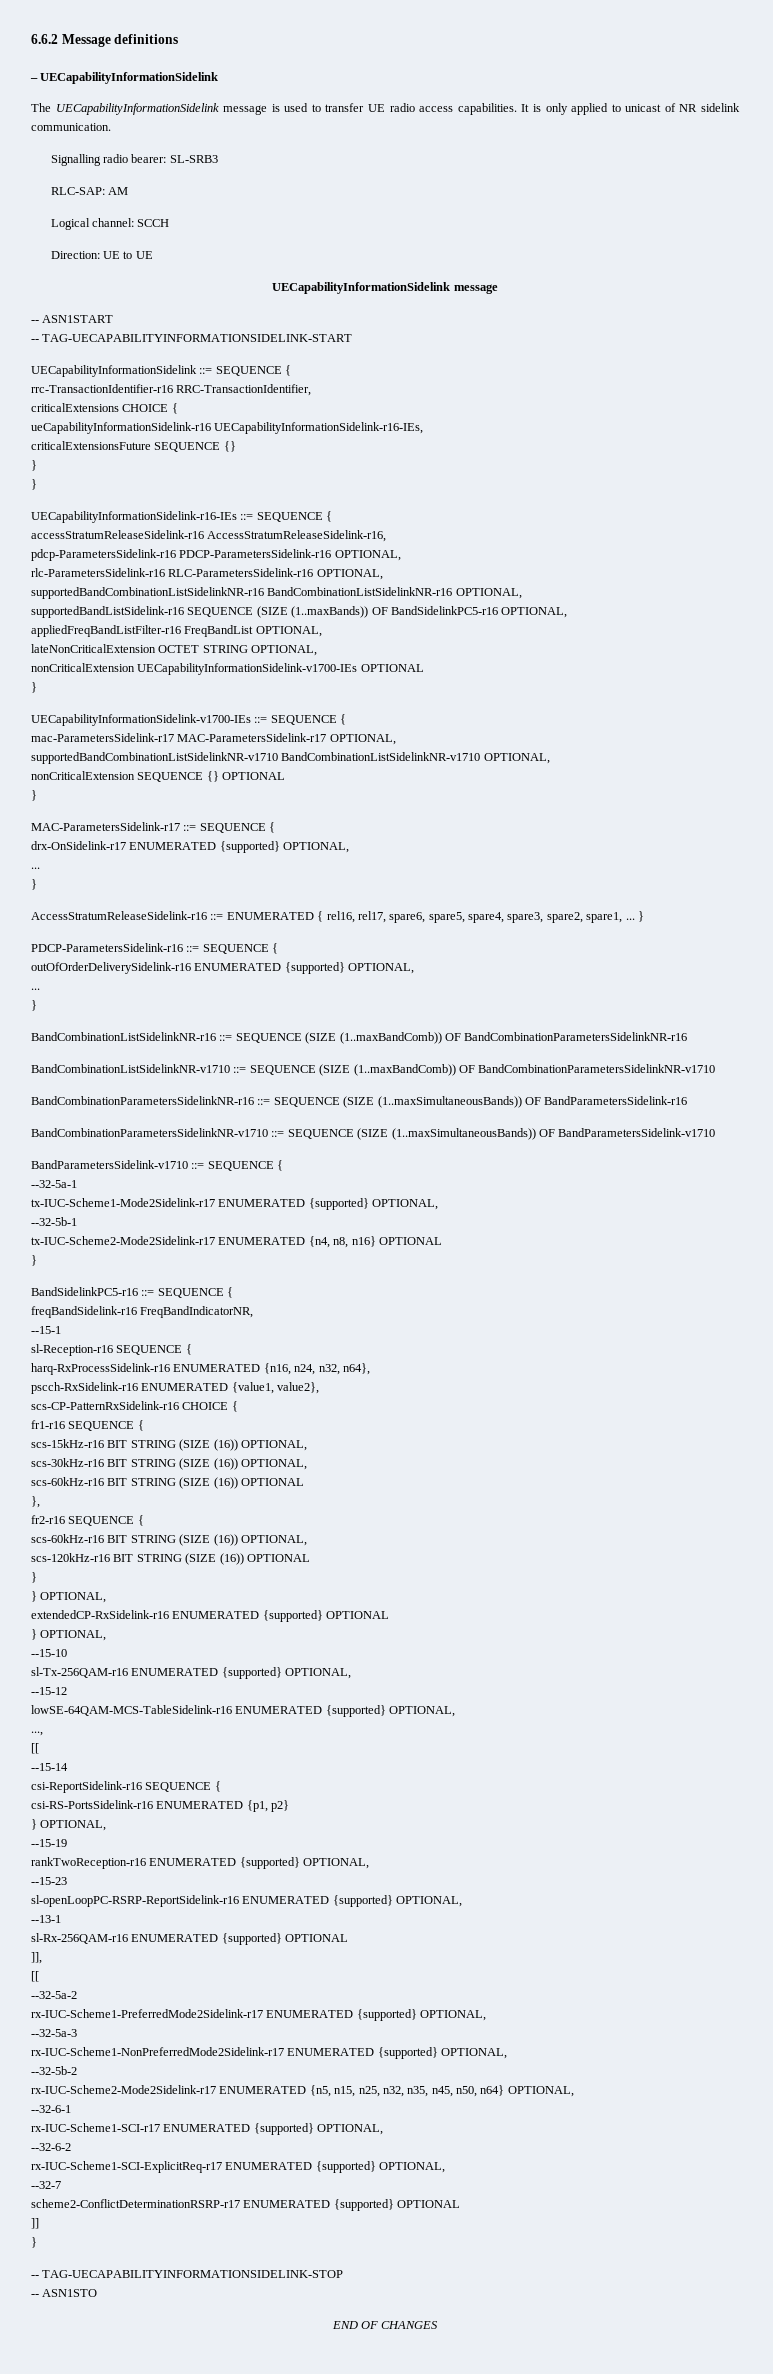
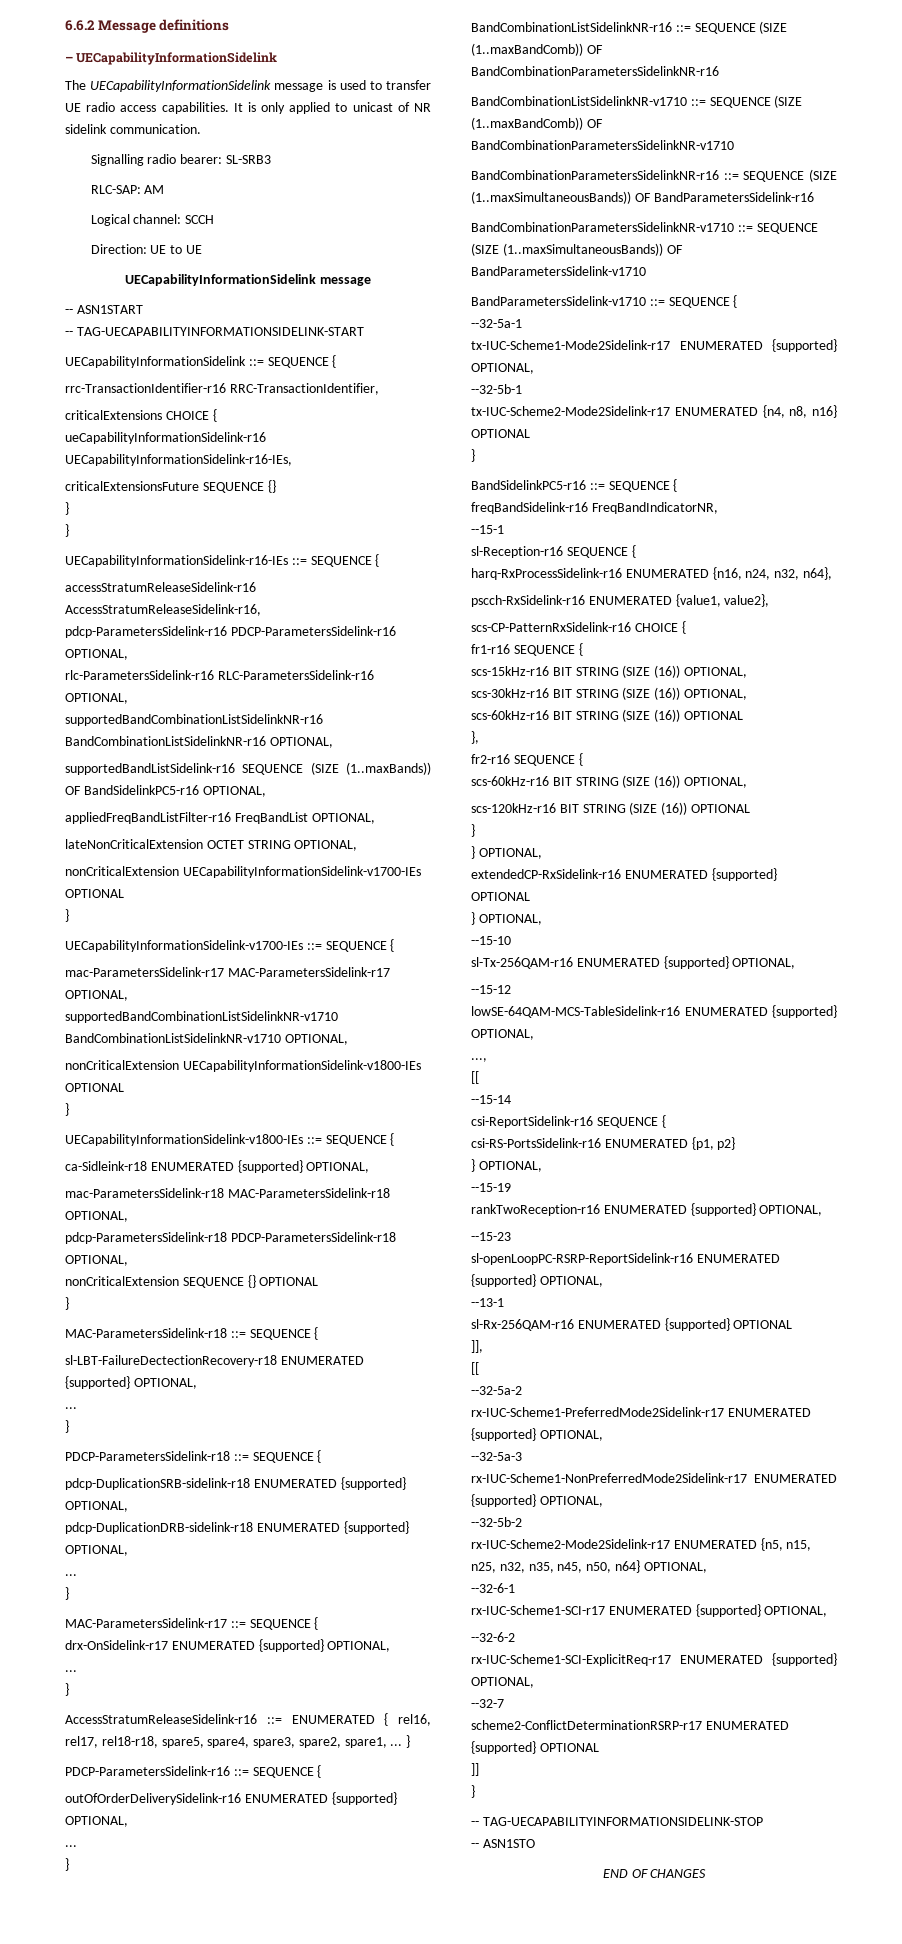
+ nonCriticalExtension UECapabilityInformationSidelink-v1800-IEs OPTIONAL
+ }
+ UECapabilityInformationSidelink-v1800-IEs ::= SEQUENCE {
+ ca-Sidleink-r18 ENUMERATED {supported} OPTIONAL,
+ mac-ParametersSidelink-r18 MAC-ParametersSidelink-r18 OPTIONAL,
+ pdcp-ParametersSidelink-r18 PDCP-ParametersSidelink-r18 OPTIONAL,
+ MAC-ParametersSidelink-r18 ::= SEQUENCE {
+ sl-LBT-FailureDectectionRecovery-r18 ENUMERATED {supported} OPTIONAL,
+ ...
+ }
+ PDCP-ParametersSidelink-r18 ::= SEQUENCE {
+ pdcp-DuplicationSRB-sidelink-r18 ENUMERATED {supported} OPTIONAL,
+ pdcp-DuplicationDRB-sidelink-r18 ENUMERATED {supported} OPTIONAL,
+ ...
+ }
- AccessStratumReleaseSidelink-r16 ::= ENUMERATED { rel16, rel17, spare6, spare5, spare4, spare3, spare2, spare1, ...
+ AccessStratumReleaseSidelink-r16 ::= ENUMERATED { rel16, rel17, rel18-r18, spare5, spare4, spare3, spare2, spare1, ...

